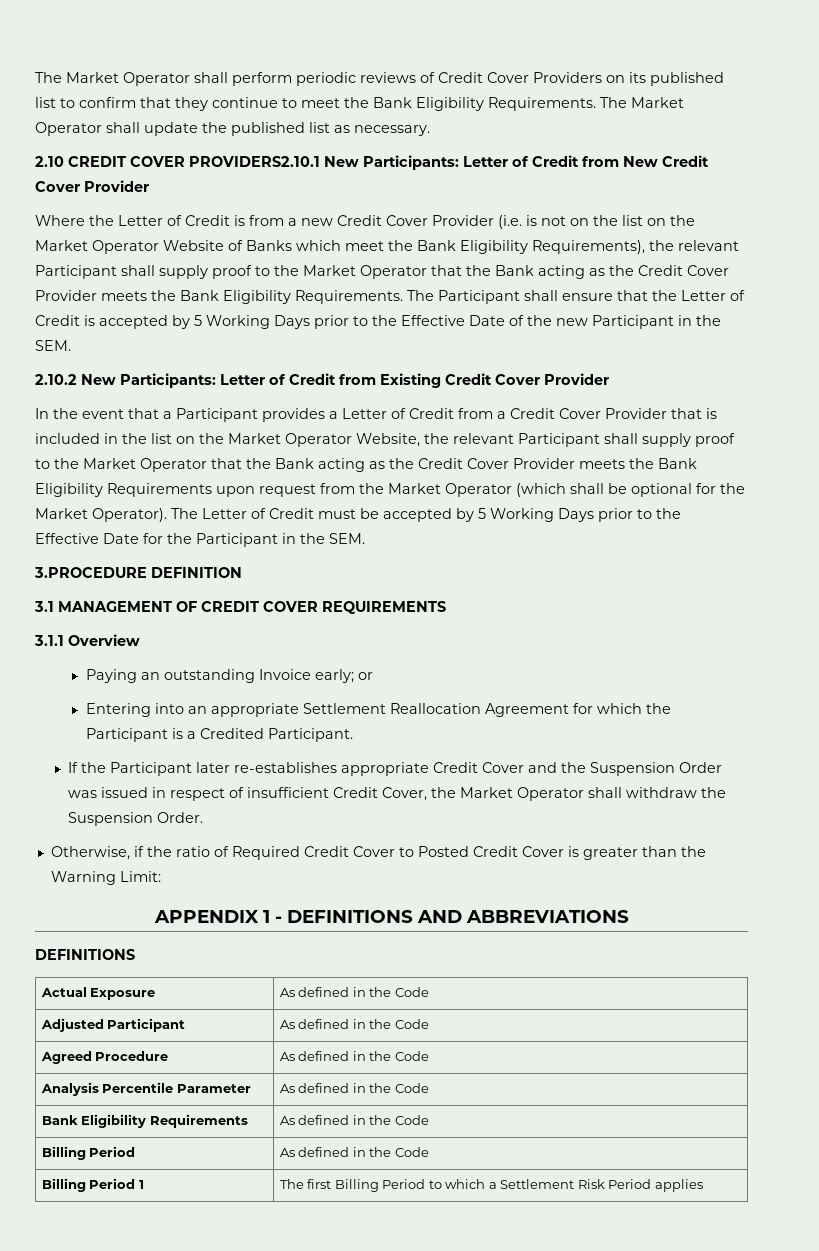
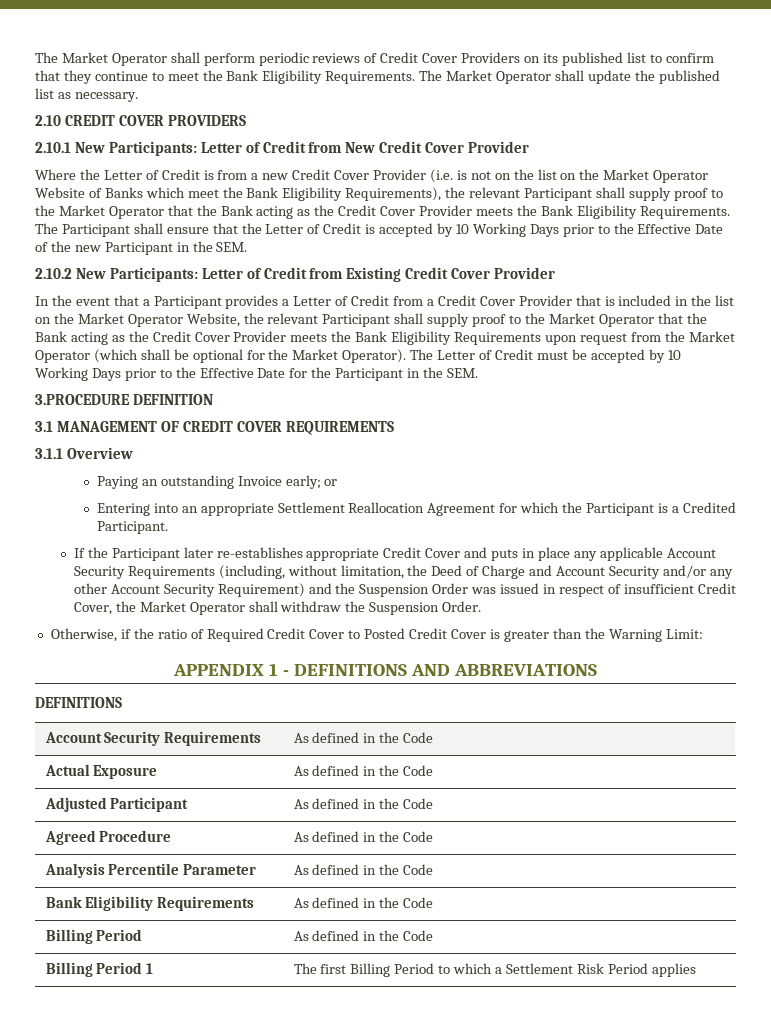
- 2.10 CREDIT COVER PROVIDERS2.10.1 New Participants: Letter of Credit from New Credit Cover Provider
+ 2.10 CREDIT COVER PROVIDERS
+ 2.10.1 New Participants: Letter of Credit from New Credit Cover Provider
- The Participant shall ensure that the Letter of Credit is accepted by 5 Working Days prior to the Effective Date of the new Participant in the SEM.
+ The Participant shall ensure that the Letter of Credit is accepted by 10 Working Days prior to the Effective Date of the new Participant in the SEM.
- The Letter of Credit must be accepted by 5 Working Days prior to the Effective Date for the Participant in the SEM.
+ The Letter of Credit must be accepted by 10 Working Days prior to the Effective Date for the Participant in the SEM.
- If the Participant later re-establishes appropriate Credit Cover and the Suspension Order was issued in respect of insufficient Credit Cover, the Market Operator shall withdraw the Suspension Order.
+ If the Participant later re-establishes appropriate Credit Cover and puts in place any applicable Account Security Requirements (including, without limitation, the Deed of Charge and Account Security and/or any other Account Security Requirement) and the Suspension Order was issued in respect of insufficient Credit Cover, the Market Operator shall withdraw the Suspension Order.
+ Account Security Requirements | As defined in the Code

